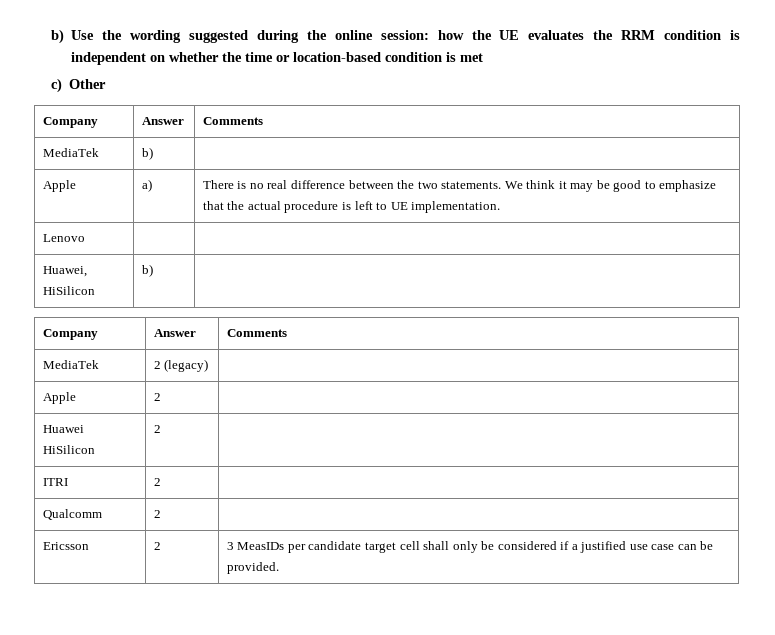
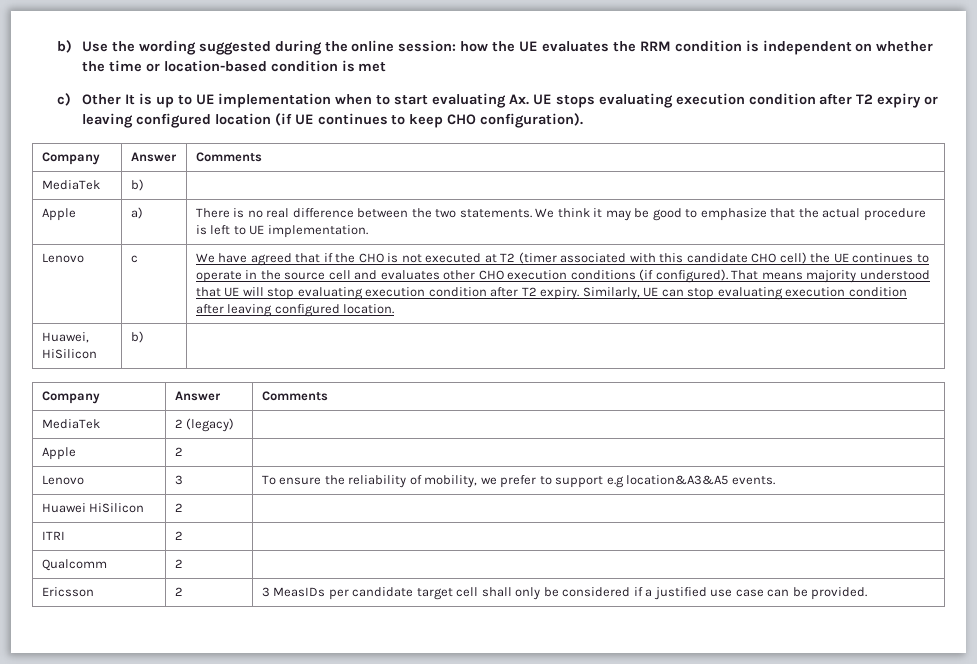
- c) Other
+ c) Other It is up to UE implementation when to start evaluating Ax. UE stops evaluating execution condition after T2 expiry or leaving configured location (if UE continues to keep CHO configuration).
+ c | We have agreed that if the CHO is not executed at T2 (timer associated with this candidate CHO cell) the UE continues to operate in the source cell and evaluates other CHO execution conditions (if configured). That means majority understood that UE will stop evaluating execution condition after T2 expiry. Similarly, UE can stop evaluating execution condition after leaving configured location.
+ Lenovo | 3 | To ensure the reliability of mobility, we prefer to support e.g location&A3&A5 events.

